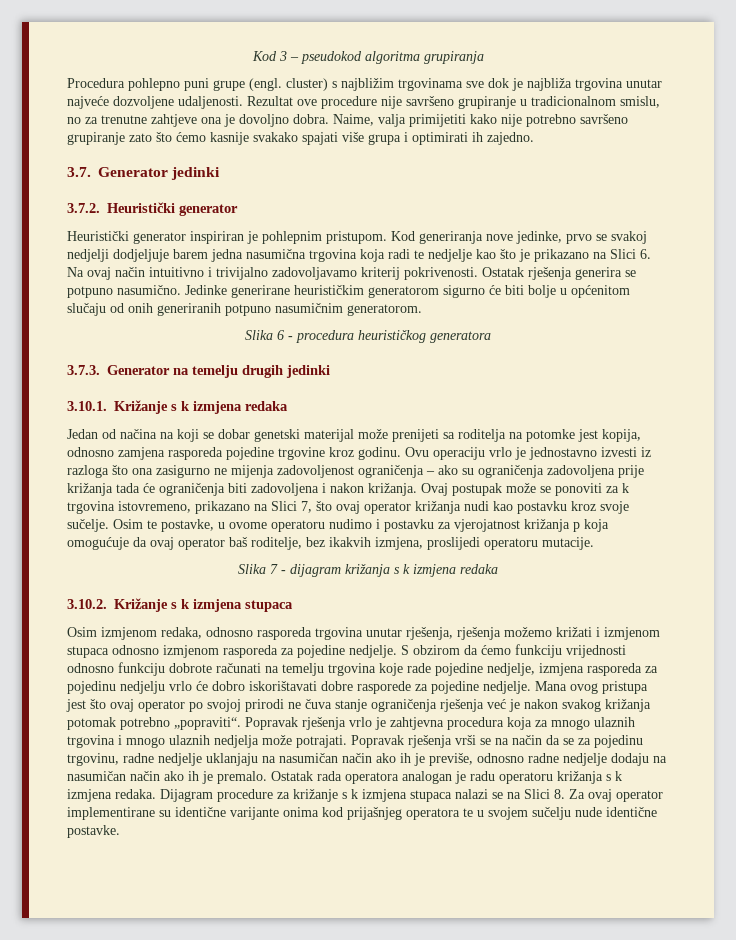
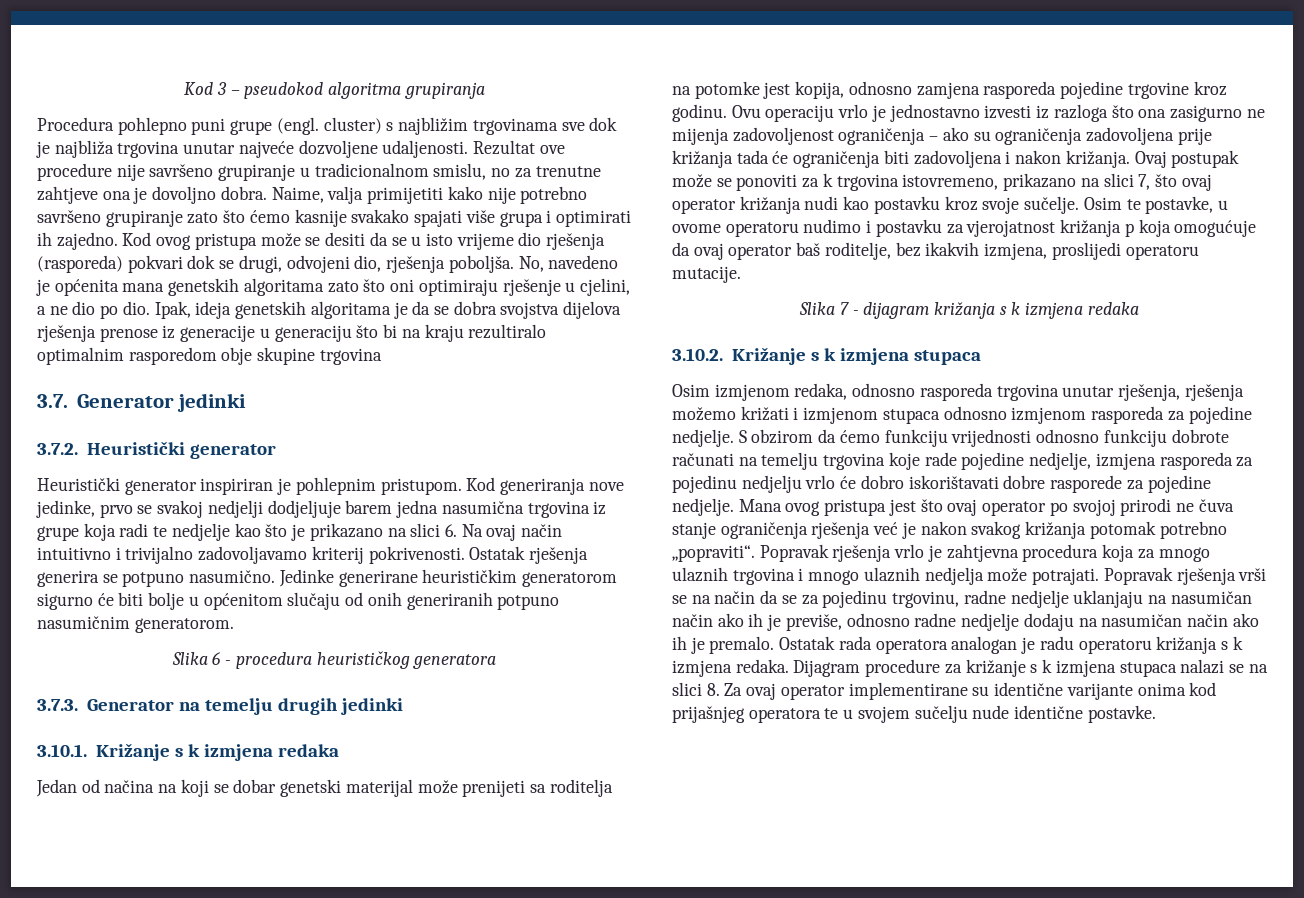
+ Kod ovog pristupa može se desiti da se u isto vrijeme dio rješenja (rasporeda) pokvari dok se drugi, odvojeni dio, rješenja poboljša. No, navedeno je općenita mana genetskih algoritama zato što oni optimiraju rješenje u cjelini, a ne dio po dio. Ipak, ideja genetskih algoritama je da se dobra svojstva dijelova rješenja prenose iz generacije u generaciju što bi na kraju rezultiralo optimalnim rasporedom obje skupine trgovina
- Kod generiranja nove jedinke, prvo se svakoj nedjelji dodjeljuje barem jedna nasumična trgovina koja radi te nedjelje kao što je prikazano na Slici 6. Na ovaj način intuitivno i trivijalno zadovoljavamo kriterij pokrivenosti.
+ Kod generiranja nove jedinke, prvo se svakoj nedjelji dodjeljuje barem jedna nasumična trgovina iz grupe koja radi te nedjelje kao što je prikazano na slici 6. Na ovaj način intuitivno i trivijalno zadovoljavamo kriterij pokrivenosti.
- Ovaj postupak može se ponoviti za k trgovina istovremeno, prikazano na Slici 7, što ovaj operator križanja nudi kao postavku kroz svoje sučelje.
+ Ovaj postupak može se ponoviti za k trgovina istovremeno, prikazano na slici 7, što ovaj operator križanja nudi kao postavku kroz svoje sučelje.
- Dijagram procedure za križanje s k izmjena stupaca nalazi se na Slici 8. Za ovaj operator implementirane su identične varijante onima kod prijašnjeg operatora te u svojem sučelju nude identične postavke.
+ Dijagram procedure za križanje s k izmjena stupaca nalazi se na slici 8. Za ovaj operator implementirane su identične varijante onima kod prijašnjeg operatora te u svojem sučelju nude identične postavke.

